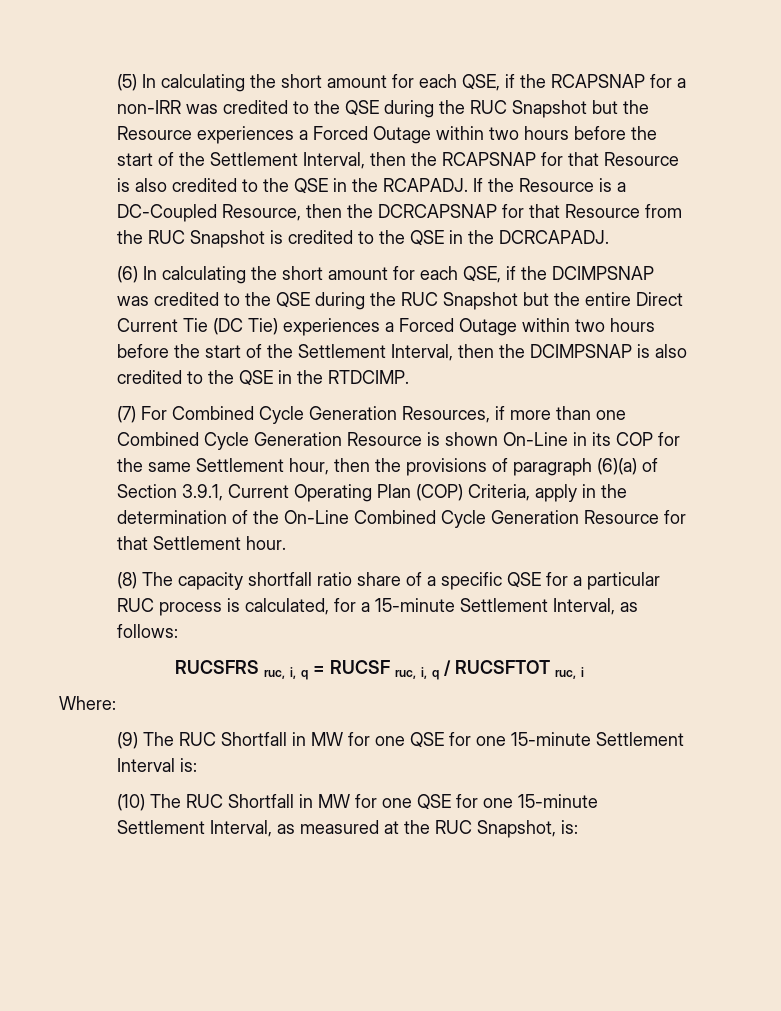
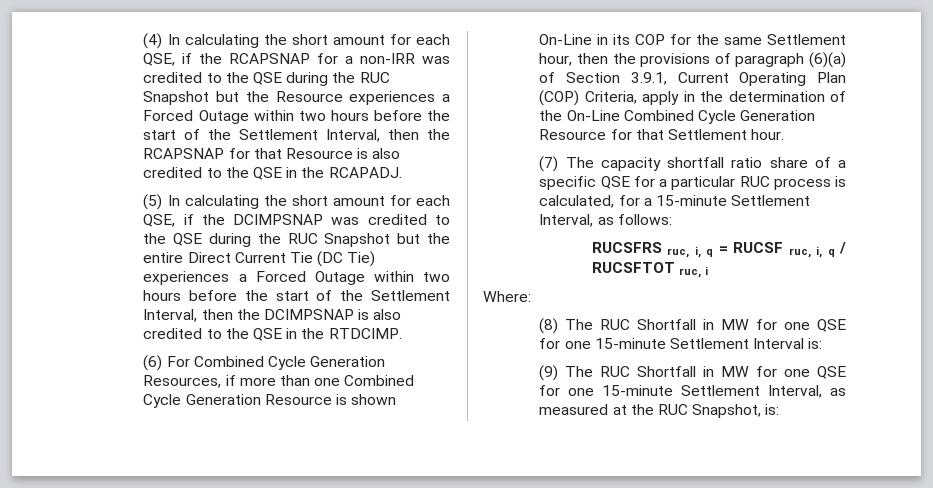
- (5) In calculating the short amount for each QSE, if the RCAPSNAP for a non-IRR was credited to the QSE during the RUC Snapshot but the Resource experiences a Forced Outage within two hours before the start of the Settlement Interval, then the RCAPSNAP for that Resource is also credited to the QSE in the RCAPADJ. If the Resource is a DC-Coupled Resource, then the DCRCAPSNAP for that Resource from the RUC Snapshot is credited to the QSE in the DCRCAPADJ.
- (6) In calculating the short amount for each QSE, if the DCIMPSNAP was credited to the QSE during the RUC Snapshot but the entire Direct Current Tie (DC Tie) experiences a Forced Outage within two hours before the start of the Settlement Interval, then the DCIMPSNAP is also credited to the QSE in the RTDCIMP.
+ (4) In calculating the short amount for each QSE, if the RCAPSNAP for a non-IRR was credited to the QSE during the RUC Snapshot but the Resource experiences a Forced Outage within two hours before the start of the Settlement Interval, then the RCAPSNAP for that Resource is also credited to the QSE in the RCAPADJ.
+ (5) In calculating the short amount for each QSE, if the DCIMPSNAP was credited to the QSE during the RUC Snapshot but the entire Direct Current Tie (DC Tie) experiences a Forced Outage within two hours before the start of the Settlement Interval, then the DCIMPSNAP is also credited to the QSE in the RTDCIMP.
- (7) For Combined Cycle Generation Resources, if more than one Combined Cycle Generation Resource is shown On-Line in its COP for the same Settlement hour, then the provisions of paragraph (6)(a) of Section 3.9.1, Current Operating Plan (COP) Criteria, apply in the determination of the On-Line Combined Cycle Generation Resource for that Settlement hour.
+ (6) For Combined Cycle Generation Resources, if more than one Combined Cycle Generation Resource is shown On-Line in its COP for the same Settlement hour, then the provisions of paragraph (6)(a) of Section 3.9.1, Current Operating Plan (COP) Criteria, apply in the determination of the On-Line Combined Cycle Generation Resource for that Settlement hour.
- (8) The capacity shortfall ratio share of a specific QSE for a particular RUC process is calculated, for a 15-minute Settlement Interval, as follows:
+ (7) The capacity shortfall ratio share of a specific QSE for a particular RUC process is calculated, for a 15-minute Settlement Interval, as follows:
- (9) The RUC Shortfall in MW for one QSE for one 15-minute Settlement Interval is:
+ (8) The RUC Shortfall in MW for one QSE for one 15-minute Settlement Interval is:
- (10) The RUC Shortfall in MW for one QSE for one 15-minute Settlement Interval, as measured at the RUC Snapshot, is:
+ (9) The RUC Shortfall in MW for one QSE for one 15-minute Settlement Interval, as measured at the RUC Snapshot, is:

